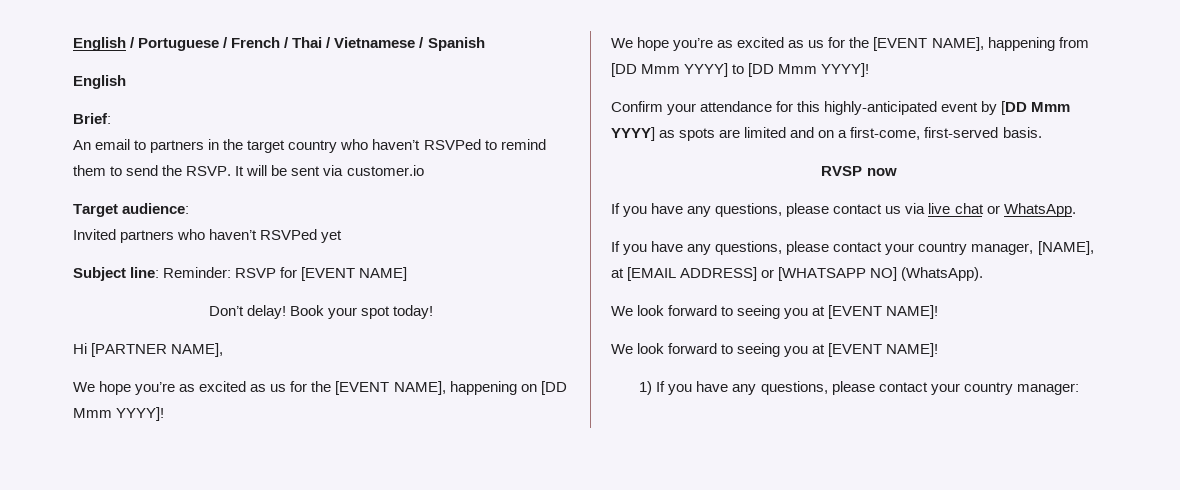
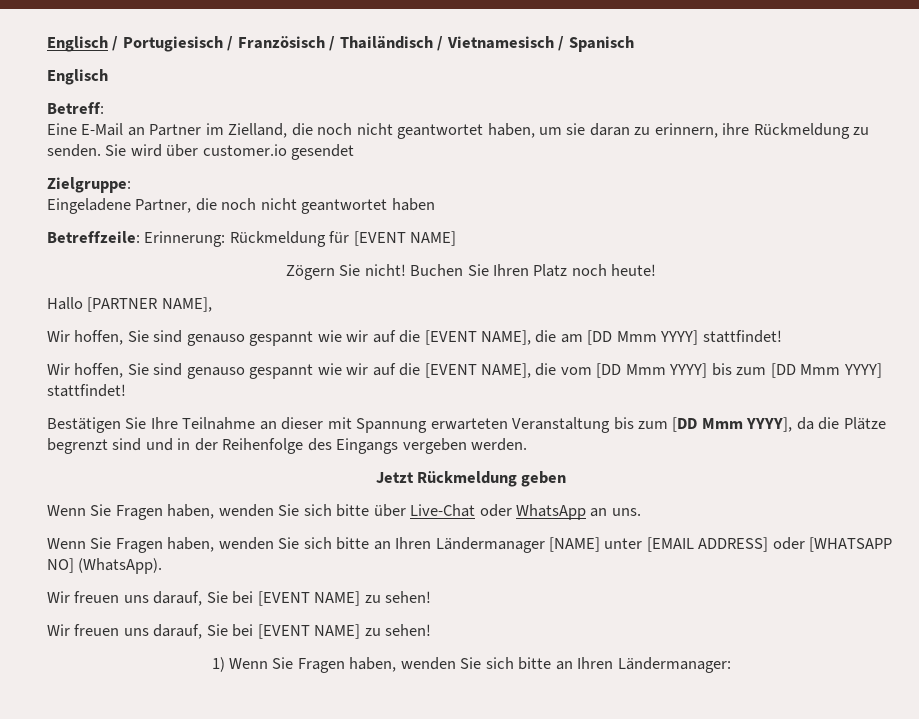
- English / Portuguese / French / Thai / Vietnamese / Spanish
- English
- Brief:
- An email to partners in the target country who haven’t RSVPed to remind them to send the RSVP. It will be sent via customer.io
- Target audience:
- Invited partners who haven’t RSVPed yet
- Subject line: Reminder: RSVP for [EVENT NAME]
- Don’t delay! Book your spot today!
- Hi [PARTNER NAME],
- We hope you’re as excited as us for the [EVENT NAME], happening on [DD Mmm YYYY]!
- We hope you’re as excited as us for the [EVENT NAME], happening from [DD Mmm YYYY] to [DD Mmm YYYY]!
- Confirm your attendance for this highly-anticipated event by [DD Mmm YYYY] as spots are limited and on a first-come, first-served basis.
- RVSP now
- If you have any questions, please contact us via live chat or WhatsApp.
- If you have any questions, please contact your country manager, [NAME], at [EMAIL ADDRESS] or [WHATSAPP NO] (WhatsApp).
- We look forward to seeing you at [EVENT NAME]!
- We look forward to seeing you at [EVENT NAME]!
- 1) If you have any questions, please contact your country manager:
+ Englisch / Portugiesisch / Französisch / Thailändisch / Vietnamesisch / Spanisch
+ Englisch
+ Betreff:
+ Eine E-Mail an Partner im Zielland, die noch nicht geantwortet haben, um sie daran zu erinnern, ihre Rückmeldung zu senden. Sie wird über customer.io gesendet
+ Zielgruppe:
+ Eingeladene Partner, die noch nicht geantwortet haben
+ Betreffzeile: Erinnerung: Rückmeldung für [EVENT NAME]
+ Zögern Sie nicht! Buchen Sie Ihren Platz noch heute!
+ Hallo [PARTNER NAME],
+ Wir hoffen, Sie sind genauso gespannt wie wir auf die [EVENT NAME], die am [DD Mmm YYYY] stattfindet!
+ Wir hoffen, Sie sind genauso gespannt wie wir auf die [EVENT NAME], die vom [DD Mmm YYYY] bis zum [DD Mmm YYYY] stattfindet!
+ Bestätigen Sie Ihre Teilnahme an dieser mit Spannung erwarteten Veranstaltung bis zum [DD Mmm YYYY], da die Plätze begrenzt sind und in der Reihenfolge des Eingangs vergeben werden.
+ Jetzt Rückmeldung geben
+ Wenn Sie Fragen haben, wenden Sie sich bitte über Live-Chat oder WhatsApp an uns.
+ Wenn Sie Fragen haben, wenden Sie sich bitte an Ihren Ländermanager [NAME] unter [EMAIL ADDRESS] oder [WHATSAPP NO] (WhatsApp).
+ Wir freuen uns darauf, Sie bei [EVENT NAME] zu sehen!
+ Wir freuen uns darauf, Sie bei [EVENT NAME] zu sehen!
+ 1) Wenn Sie Fragen haben, wenden Sie sich bitte an Ihren Ländermanager:

